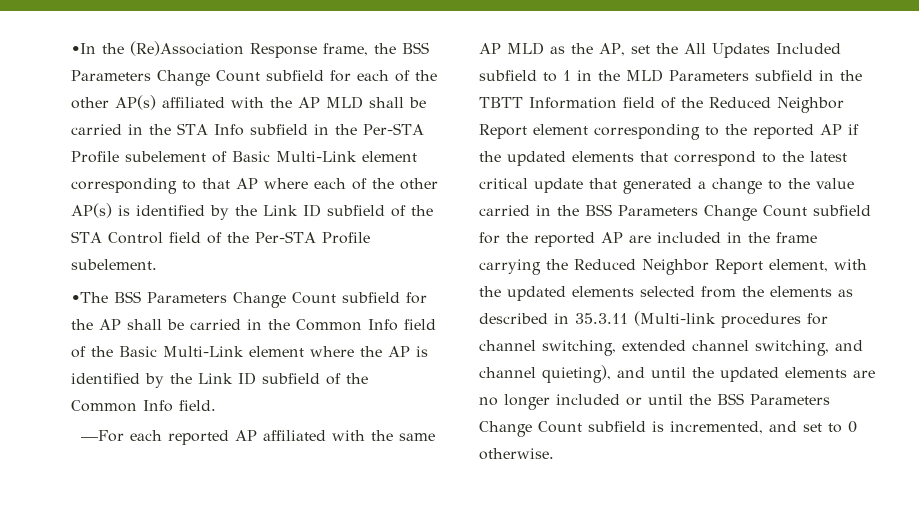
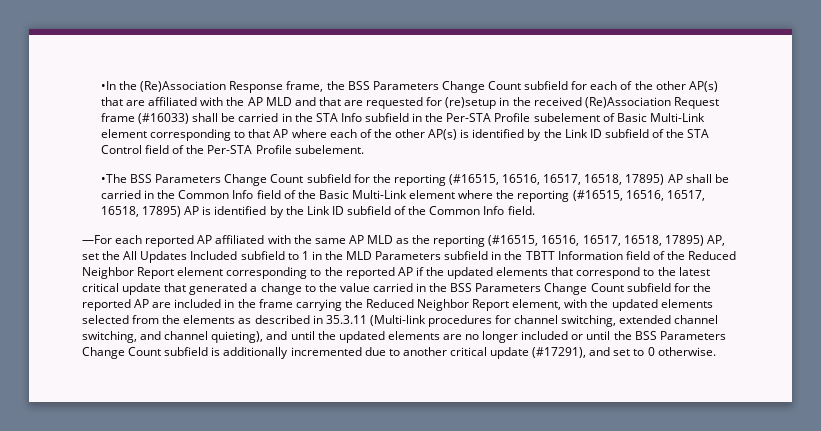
- •In the (Re)Association Response frame, the BSS Parameters Change Count subfield for each of the other AP(s) affiliated with the AP MLD shall be carried in the STA Info subfield in the Per-STA Profile subelement of Basic Multi-Link element corresponding to that AP where each of the other AP(s) is identified by the Link ID subfield of the STA Control field of the Per-STA Profile subelement.
+ •In the (Re)Association Response frame, the BSS Parameters Change Count subfield for each of the other AP(s) that are affiliated with the AP MLD and that are requested for (re)setup in the received (Re)Association Request frame (#16033) shall be carried in the STA Info subfield in the Per-STA Profile subelement of Basic Multi-Link element corresponding to that AP where each of the other AP(s) is identified by the Link ID subfield of the STA Control field of the Per-STA Profile subelement.
- •The BSS Parameters Change Count subfield for the AP shall be carried in the Common Info field of the Basic Multi-Link element where the AP is identified by the Link ID subfield of the Common Info field.
+ •The BSS Parameters Change Count subfield for the reporting (#16515, 16516, 16517, 16518, 17895) AP shall be carried in the Common Info field of the Basic Multi-Link element where the reporting (#16515, 16516, 16517, 16518, 17895) AP is identified by the Link ID subfield of the Common Info field.
- —For each reported AP affiliated with the same AP MLD as the AP, set the All Updates Included subfield to 1 in the MLD Parameters subfield in the TBTT Information field of the Reduced Neighbor Report element corresponding to the reported AP if the updated elements that correspond to the latest critical update that generated a change to the value carried in the BSS Parameters Change Count subfield for the reported AP are included in the frame carrying the Reduced Neighbor Report element, with the updated elements selected from the elements as described in 35.3.11 (Multi-link procedures for channel switching, extended channel switching, and channel quieting), and until the updated elements are no longer included or until the BSS Parameters Change Count subfield is incremented, and set to 0 otherwise.
+ —For each reported AP affiliated with the same AP MLD as the reporting (#16515, 16516, 16517, 16518, 17895) AP, set the All Updates Included subfield to 1 in the MLD Parameters subfield in the TBTT Information field of the Reduced Neighbor Report element corresponding to the reported AP if the updated elements that correspond to the latest critical update that generated a change to the value carried in the BSS Parameters Change Count subfield for the reported AP are included in the frame carrying the Reduced Neighbor Report element, with the updated elements selected from the elements as described in 35.3.11 (Multi-link procedures for channel switching, extended channel switching, and channel quieting), and until the updated elements are no longer included or until the BSS Parameters Change Count subfield is additionally incremented due to another critical update (#17291), and set to 0 otherwise.

